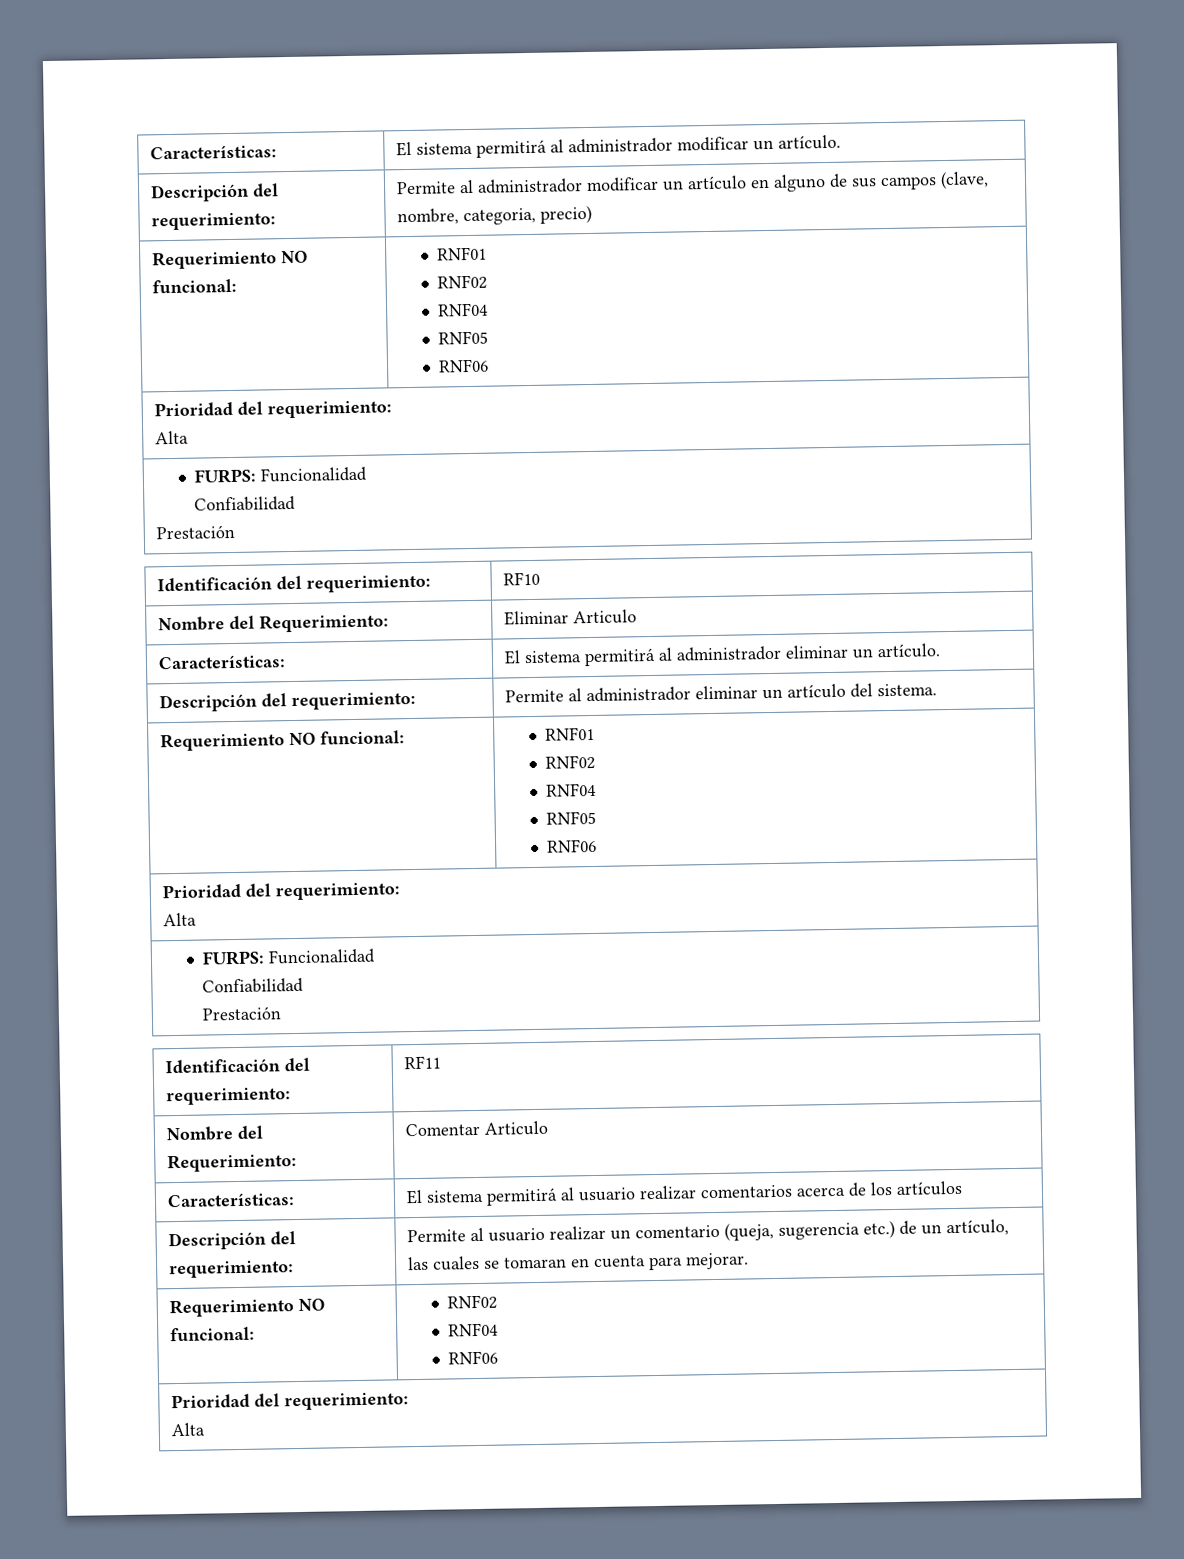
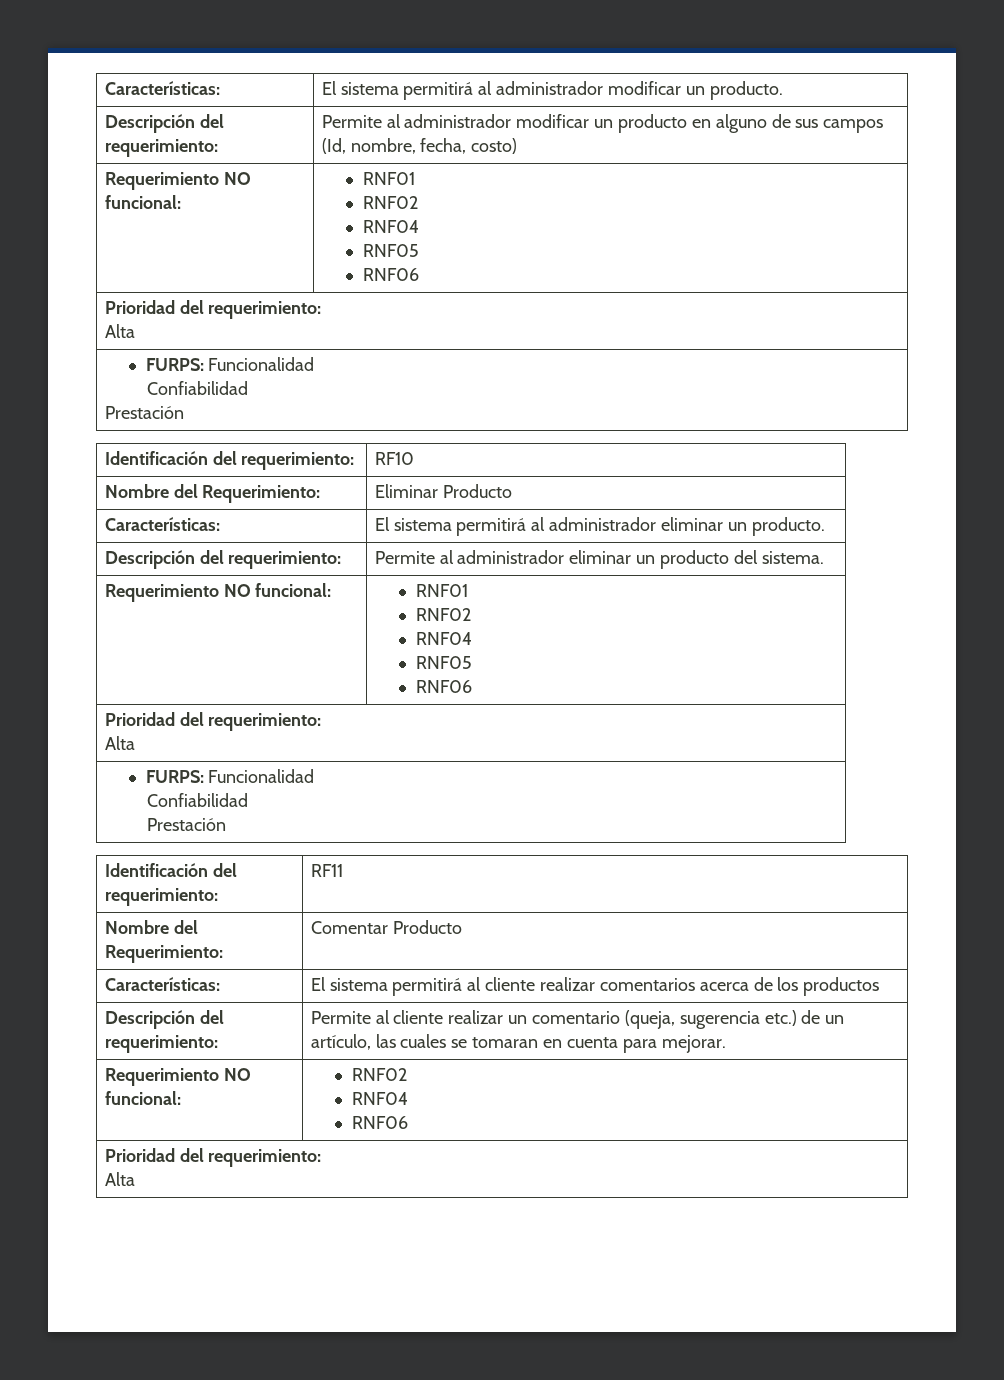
- Características: | El sistema permitirá al administrador modificar un artículo.
+ Características: | El sistema permitirá al administrador modificar un producto.
- Descripción del requerimiento: | Permite al administrador modificar un artículo en alguno de sus campos (clave, nombre, categoria, precio)
+ Descripción del requerimiento: | Permite al administrador modificar un producto en alguno de sus campos (Id, nombre, fecha, costo)
- Nombre del Requerimiento: | Eliminar Articulo
+ Nombre del Requerimiento: | Eliminar Producto
- Características: | El sistema permitirá al administrador eliminar un artículo.
+ Características: | El sistema permitirá al administrador eliminar un producto.
- Descripción del requerimiento: | Permite al administrador eliminar un artículo del sistema.
+ Descripción del requerimiento: | Permite al administrador eliminar un producto del sistema.
- Nombre del Requerimiento: | Comentar Articulo
- Características: | El sistema permitirá al usuario realizar comentarios acerca de los artículos
- Descripción del requerimiento: | Permite al usuario realizar un comentario (queja, sugerencia etc.) de un artículo, las cuales se tomaran en cuenta para mejorar.
+ Nombre del Requerimiento: | Comentar Producto
+ Características: | El sistema permitirá al cliente realizar comentarios acerca de los productos
+ Descripción del requerimiento: | Permite al cliente realizar un comentario (queja, sugerencia etc.) de un artículo, las cuales se tomaran en cuenta para mejorar.

